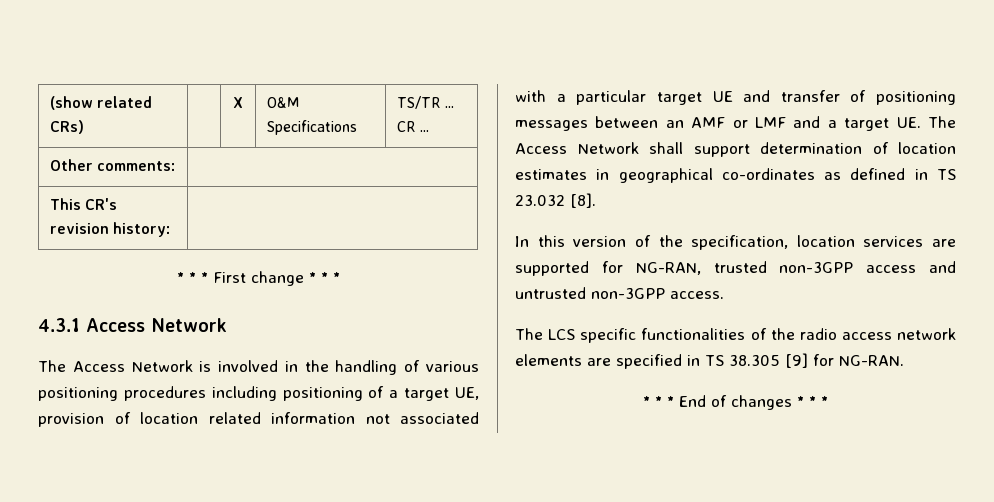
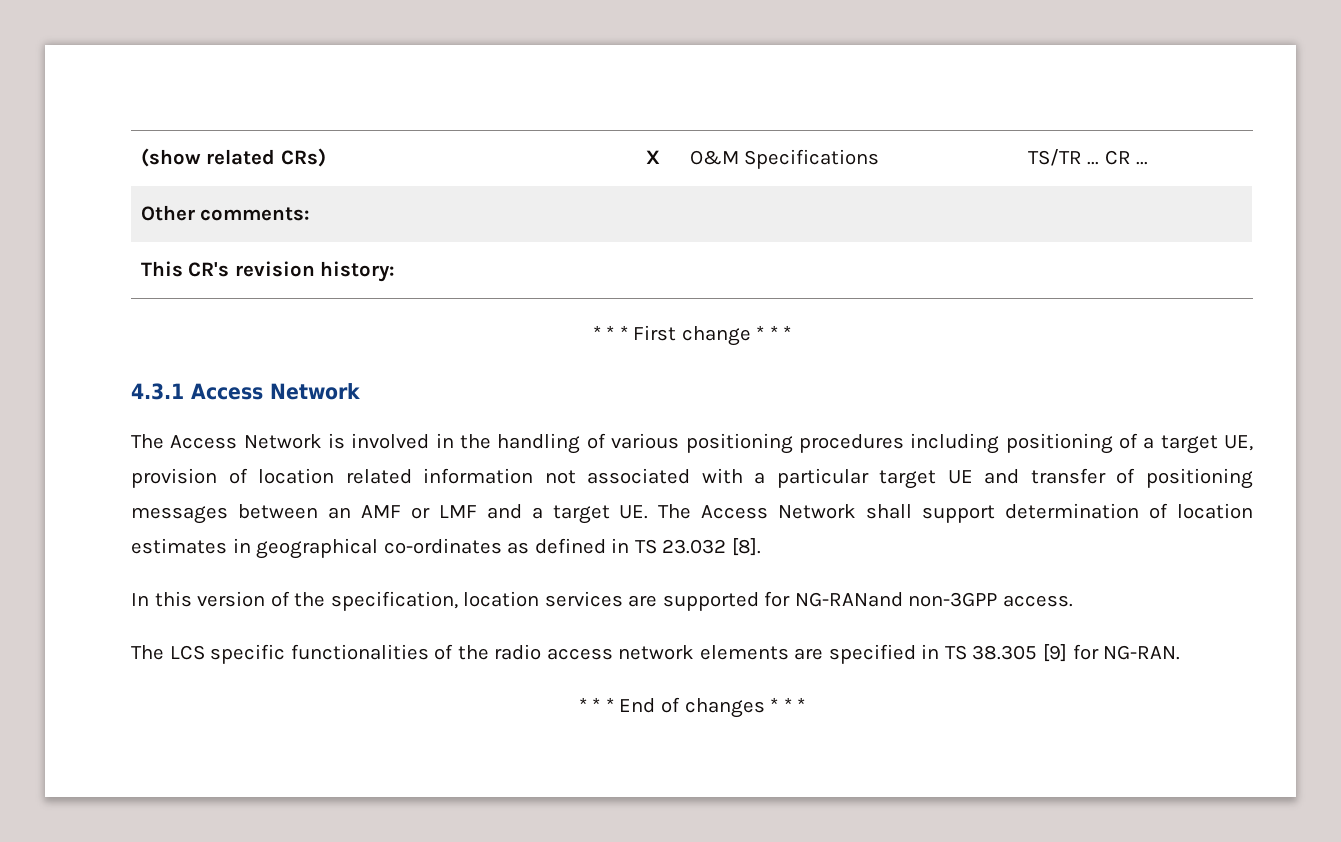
- In this version of the specification, location services are supported for NG-RAN, trusted non-3GPP access and untrusted non-3GPP access.
+ In this version of the specification, location services are supported for NG-RANand non-3GPP access.

